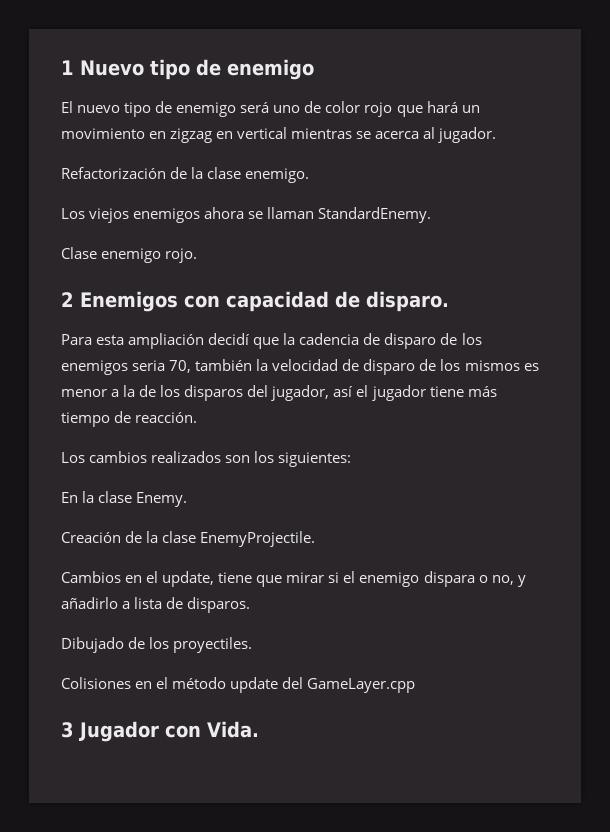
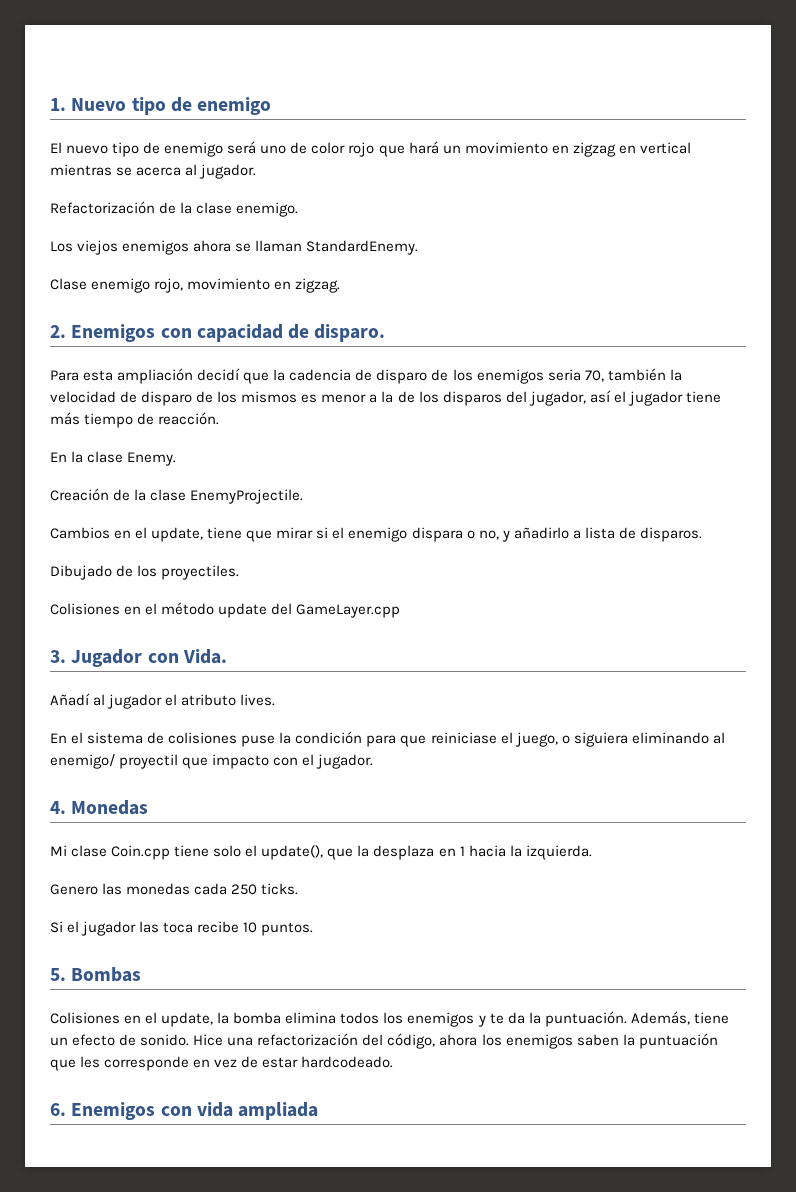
- 1 Nuevo tipo de enemigo
+ 1. Nuevo tipo de enemigo
- Clase enemigo rojo.
- 2 Enemigos con capacidad de disparo.
+ Clase enemigo rojo, movimiento en zigzag.
+ 2. Enemigos con capacidad de disparo.
- Los cambios realizados son los siguientes:
- 3 Jugador con Vida.
+ 3. Jugador con Vida.
+ Añadí al jugador el atributo lives.
+ En el sistema de colisiones puse la condición para que reiniciase el juego, o siguiera eliminando al enemigo/ proyectil que impacto con el jugador.
+ 4. Monedas
+ Mi clase Coin.cpp tiene solo el update(), que la desplaza en 1 hacia la izquierda.
+ Genero las monedas cada 250 ticks.
+ Si el jugador las toca recibe 10 puntos.
+ 5. Bombas
+ Colisiones en el update, la bomba elimina todos los enemigos y te da la puntuación. Además, tiene un efecto de sonido. Hice una refactorización del código, ahora los enemigos saben la puntuación que les corresponde en vez de estar hardcodeado.
+ 6. Enemigos con vida ampliada

